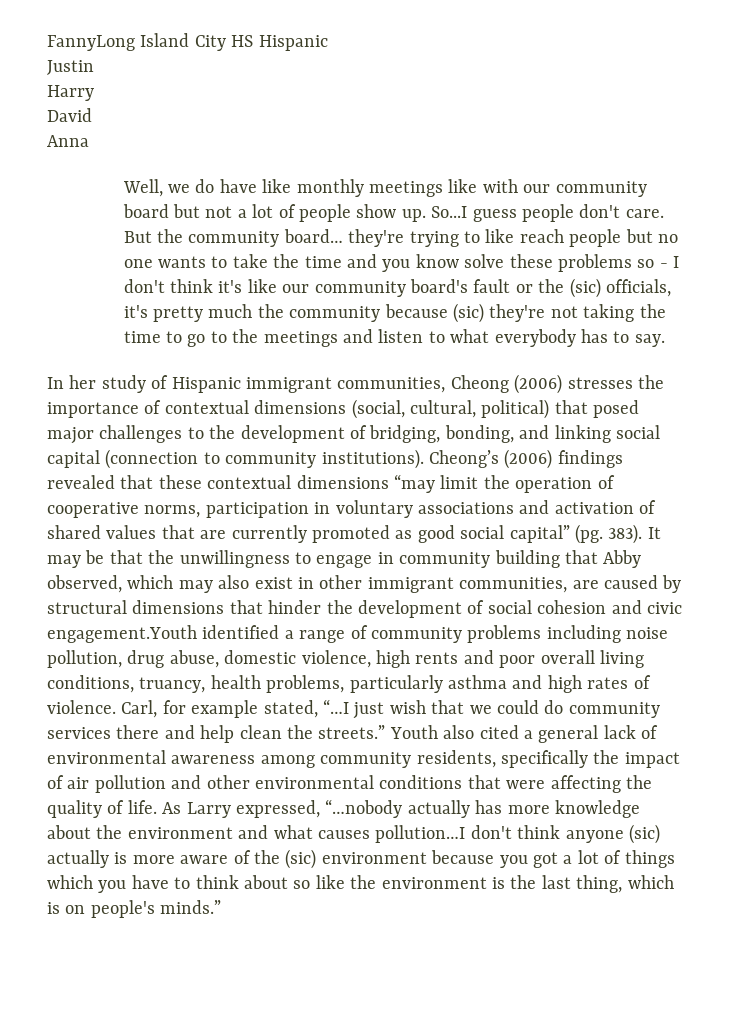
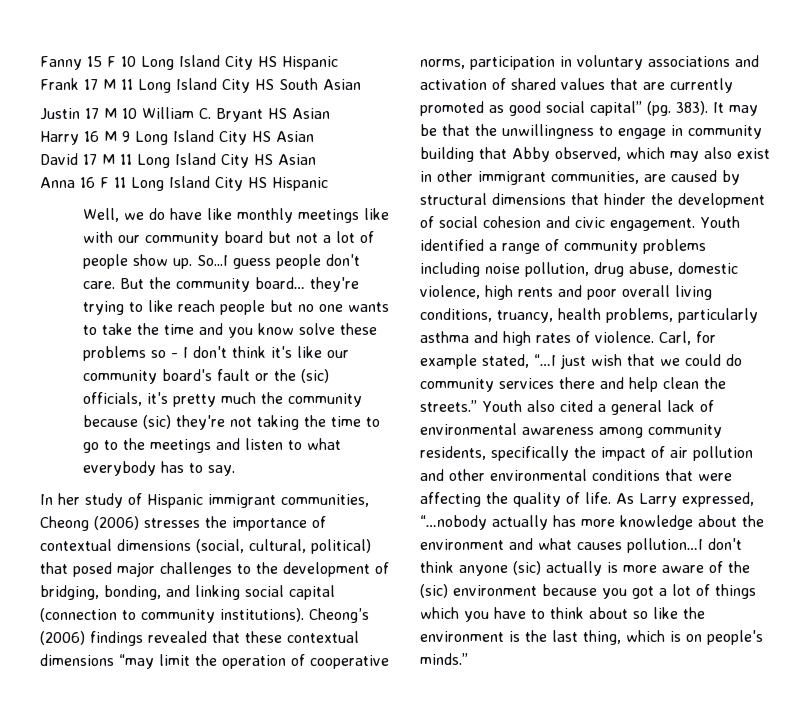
- FannyLong Island City HS Hispanic
- Justin
- Harry
- David
- Anna
+ Fanny 15 F 10 Long Island City HS Hispanic
+ Frank 17 M 11 Long Island City HS South Asian
+ Justin 17 M 10 William C. Bryant HS Asian
+ Harry 16 M 9 Long Island City HS Asian
+ David 17 M 11 Long Island City HS Asian
+ Anna 16 F 11 Long Island City HS Hispanic
- It may be that the unwillingness to engage in community building that Abby observed, which may also exist in other immigrant communities, are caused by structural dimensions that hinder the development of social cohesion and civic engagement.Youth identified a range of community problems including noise pollution, drug abuse, domestic violence, high rents and poor overall living conditions, truancy, health problems, particularly asthma and high rates of violence.
+ It may be that the unwillingness to engage in community building that Abby observed, which may also exist in other immigrant communities, are caused by structural dimensions that hinder the development of social cohesion and civic engagement. Youth identified a range of community problems including noise pollution, drug abuse, domestic violence, high rents and poor overall living conditions, truancy, health problems, particularly asthma and high rates of violence.

